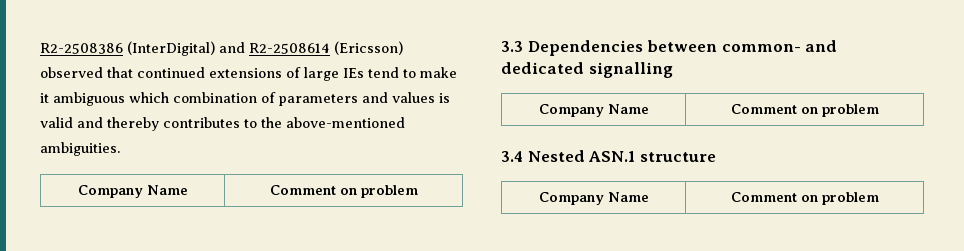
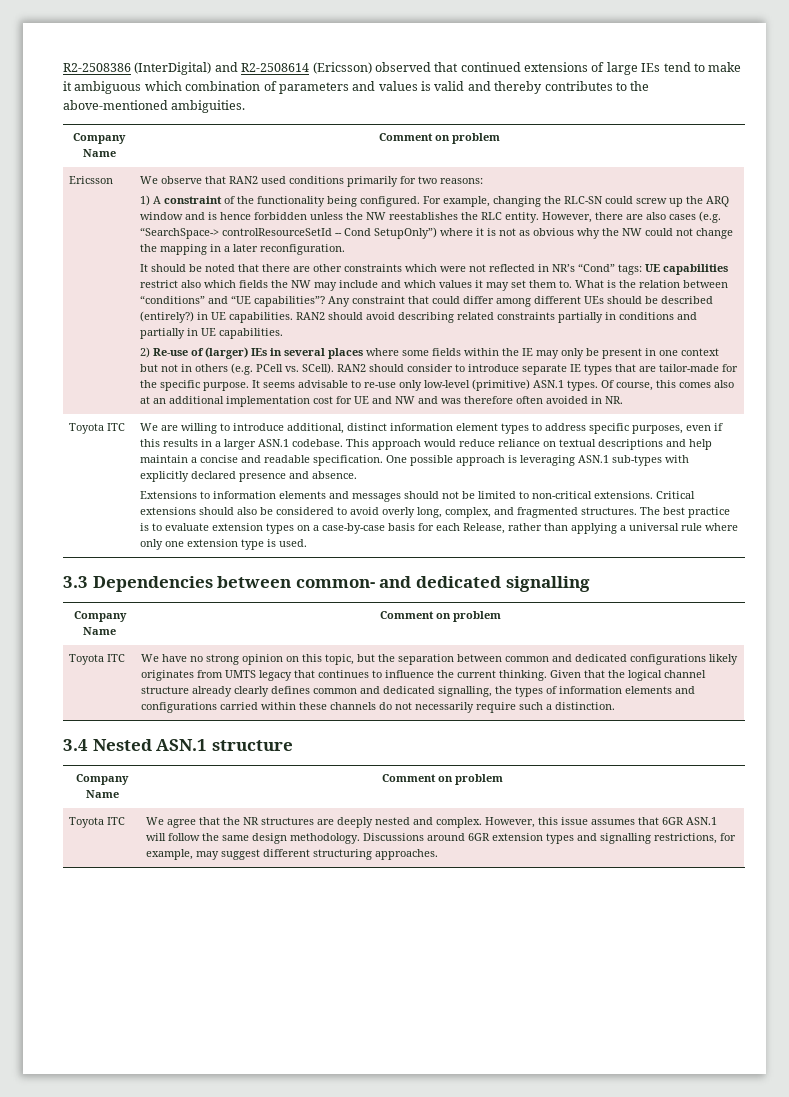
+ Ericsson | We observe that RAN2 used conditions primarily for two reasons:
+ 1) A constraint of the functionality being configured. For example, changing the RLC-SN could screw up the ARQ window and is hence forbidden unless the NW reestablishes the RLC entity. However, there are also cases (e.g. “SearchSpace-> controlResourceSetId -- Cond SetupOnly”) where it is not as obvious why the NW could not change the mapping in a later reconfiguration.
+ It should be noted that there are other constraints which were not reflected in NR’s “Cond” tags: UE capabilities restrict also which fields the NW may include and which values it may set them to. What is the relation between “conditions” and “UE capabilities”? Any constraint that could differ among different UEs should be described (entirely?) in UE capabilities. RAN2 should avoid describing related constraints partially in conditions and partially in UE capabilities.
+ 2) Re-use of (larger) IEs in several places where some fields within the IE may only be present in one context but not in others (e.g. PCell vs. SCell). RAN2 should consider to introduce separate IE types that are tailor-made for the specific purpose. It seems advisable to re-use only low-level (primitive) ASN.1 types. Of course, this comes also at an additional implementation cost for UE and NW and was therefore often avoided in NR.
+ Toyota ITC | We are willing to introduce additional, distinct information element types to address specific purposes, even if this results in a larger ASN.1 codebase. This approach would reduce reliance on textual descriptions and help maintain a concise and readable specification. One possible approach is leveraging ASN.1 sub-types with explicitly declared presence and absence.
+ Extensions to information elements and messages should not be limited to non-critical extensions. Critical extensions should also be considered to avoid overly long, complex, and fragmented structures. The best practice is to evaluate extension types on a case-by-case basis for each Release, rather than applying a universal rule where only one extension type is used.
+ Toyota ITC | We have no strong opinion on this topic, but the separation between common and dedicated configurations likely originates from UMTS legacy that continues to influence the current thinking. Given that the logical channel structure already clearly defines common and dedicated signalling, the types of information elements and configurations carried within these channels do not necessarily require such a distinction.
+ Toyota ITC | We agree that the NR structures are deeply nested and complex. However, this issue assumes that 6GR ASN.1 will follow the same design methodology. Discussions around 6GR extension types and signalling restrictions, for example, may suggest different structuring approaches.

